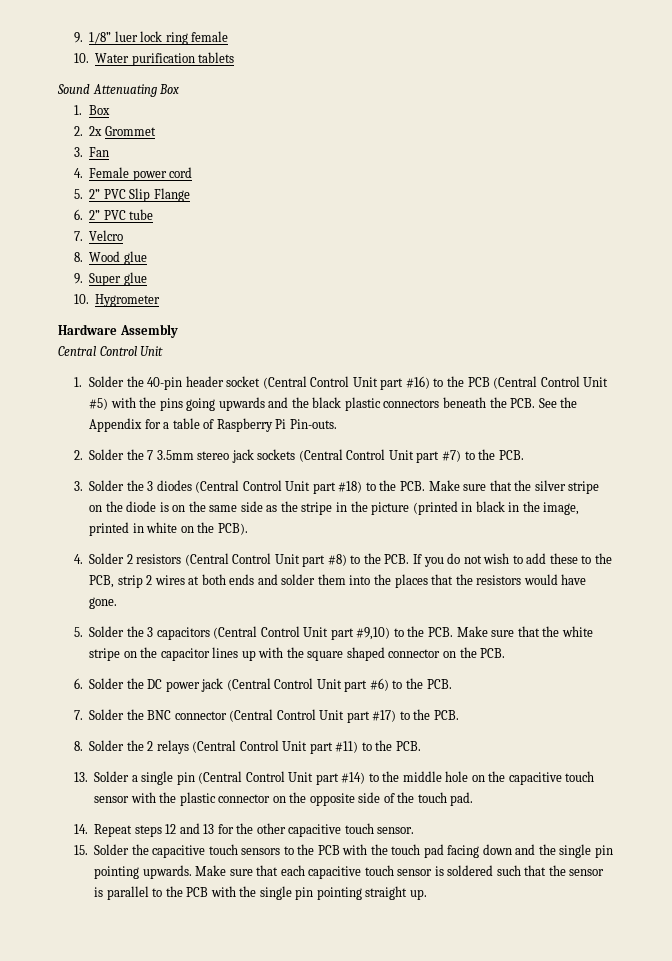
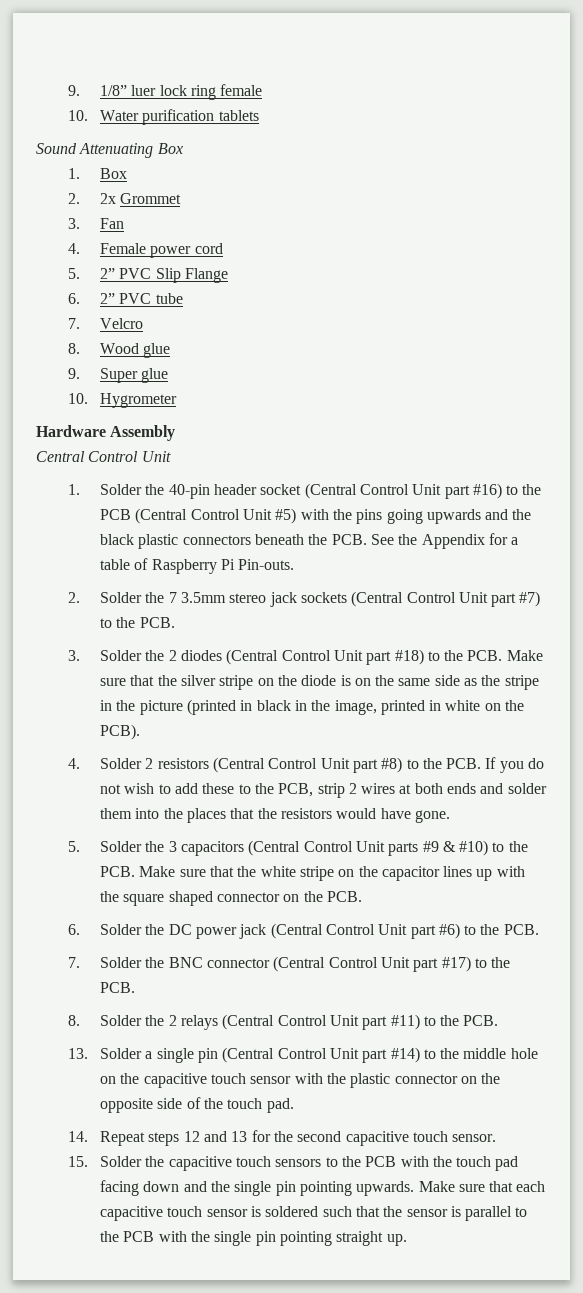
- 3. Solder the 3 diodes (Central Control Unit part #18) to the PCB. Make sure that the silver stripe on the diode is on the same side as the stripe in the picture (printed in black in the image, printed in white on the PCB).
+ 3. Solder the 2 diodes (Central Control Unit part #18) to the PCB. Make sure that the silver stripe on the diode is on the same side as the stripe in the picture (printed in black in the image, printed in white on the PCB).
- 5. Solder the 3 capacitors (Central Control Unit part #9,10) to the PCB. Make sure that the white stripe on the capacitor lines up with the square shaped connector on the PCB.
+ 5. Solder the 3 capacitors (Central Control Unit parts #9 & #10) to the PCB. Make sure that the white stripe on the capacitor lines up with the square shaped connector on the PCB.
- 14. Repeat steps 12 and 13 for the other capacitive touch sensor.
+ 14. Repeat steps 12 and 13 for the second capacitive touch sensor.

